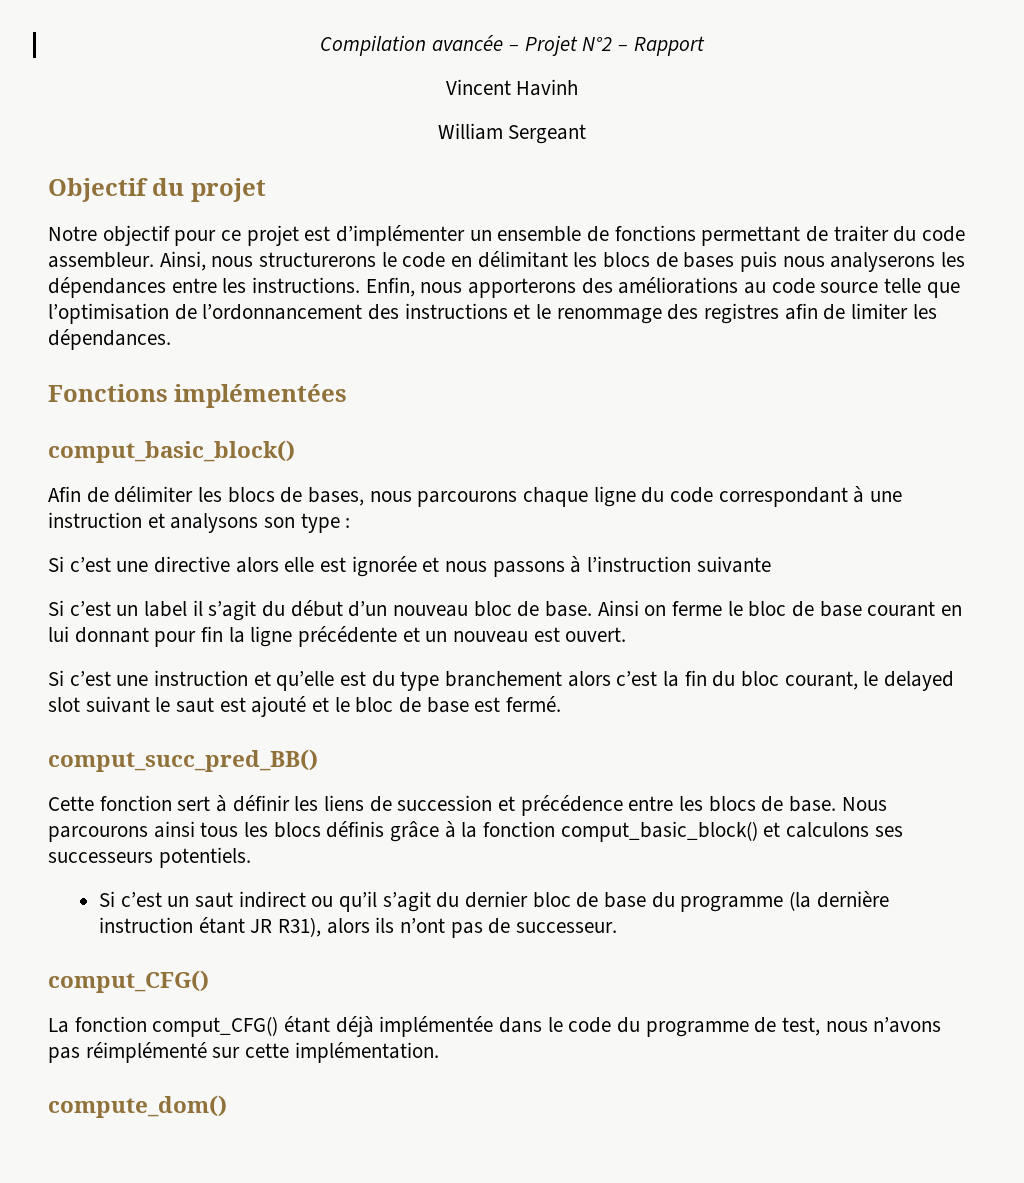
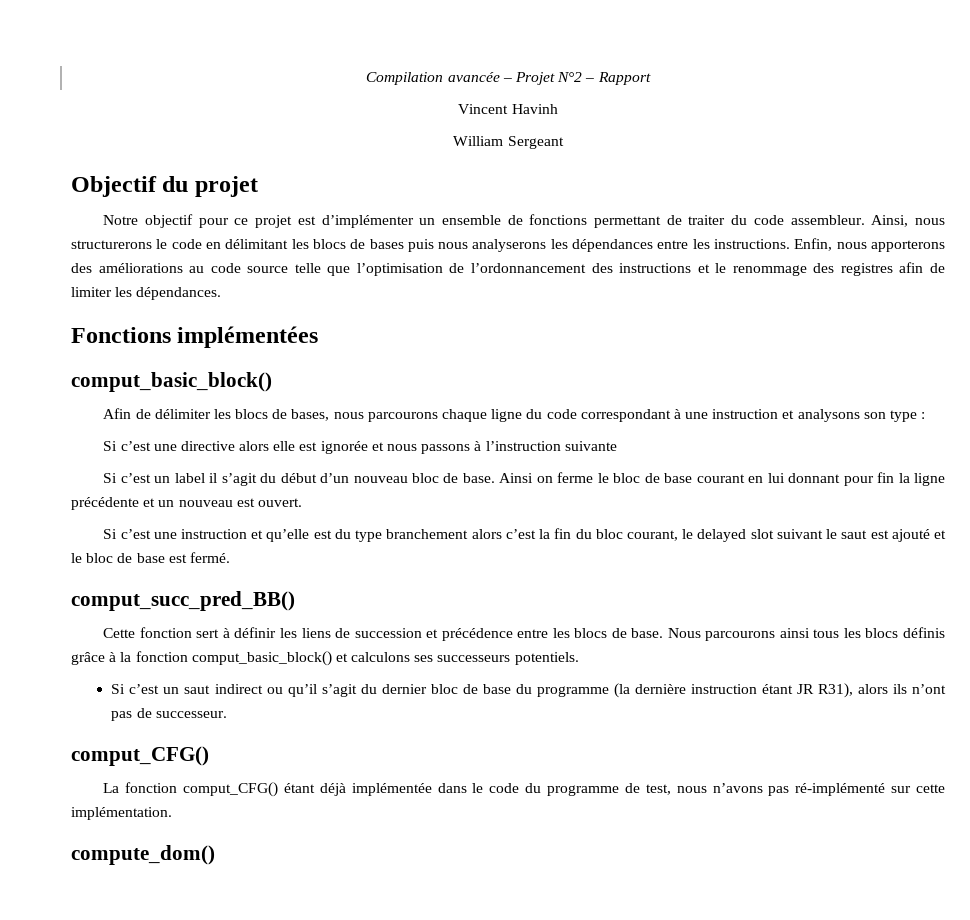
- La fonction comput_CFG() étant déjà implémentée dans le code du programme de test, nous n’avons pas réimplémenté sur cette implémentation.
+ La fonction comput_CFG() étant déjà implémentée dans le code du programme de test, nous n’avons pas ré-implémenté sur cette implémentation.

